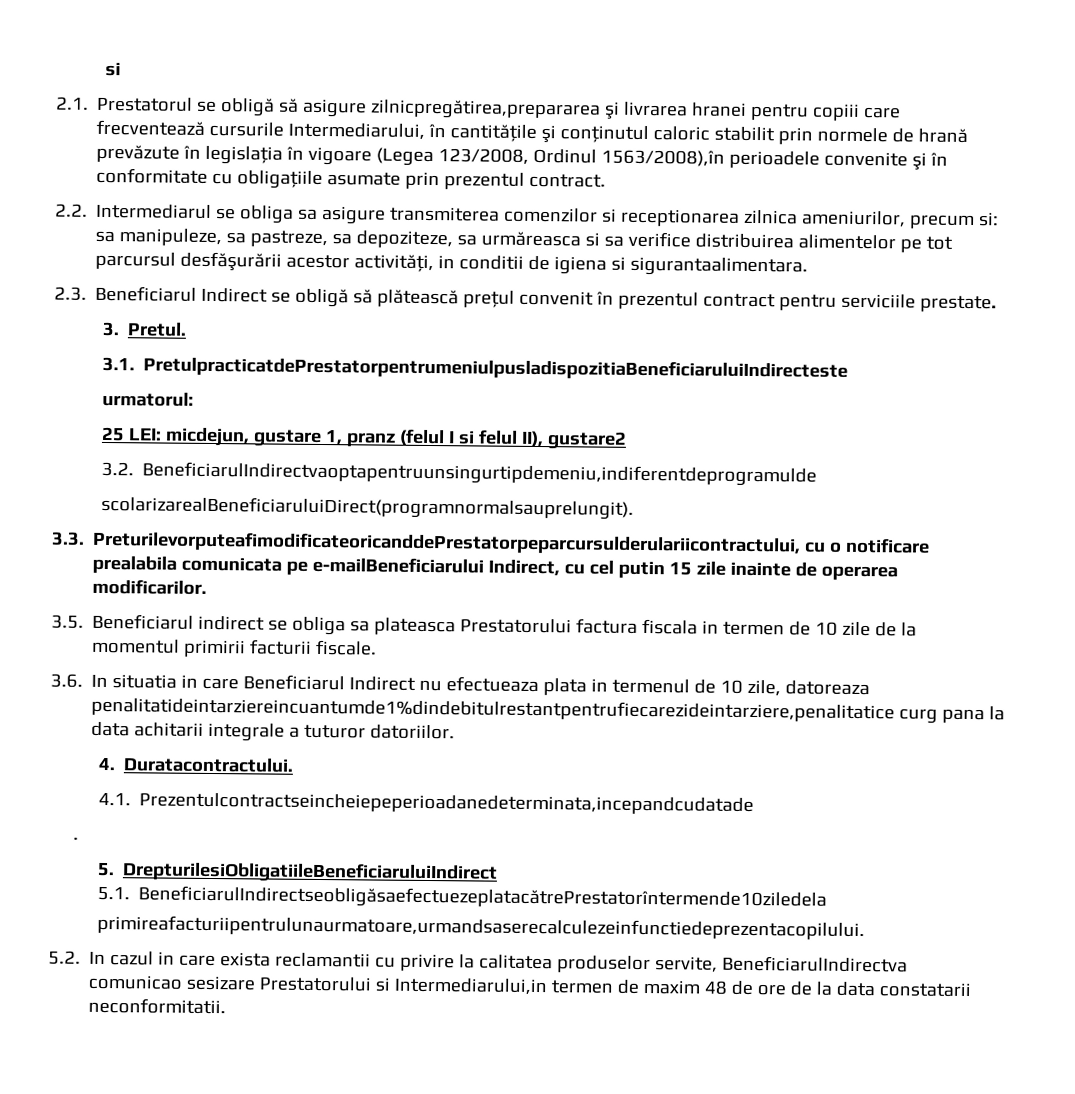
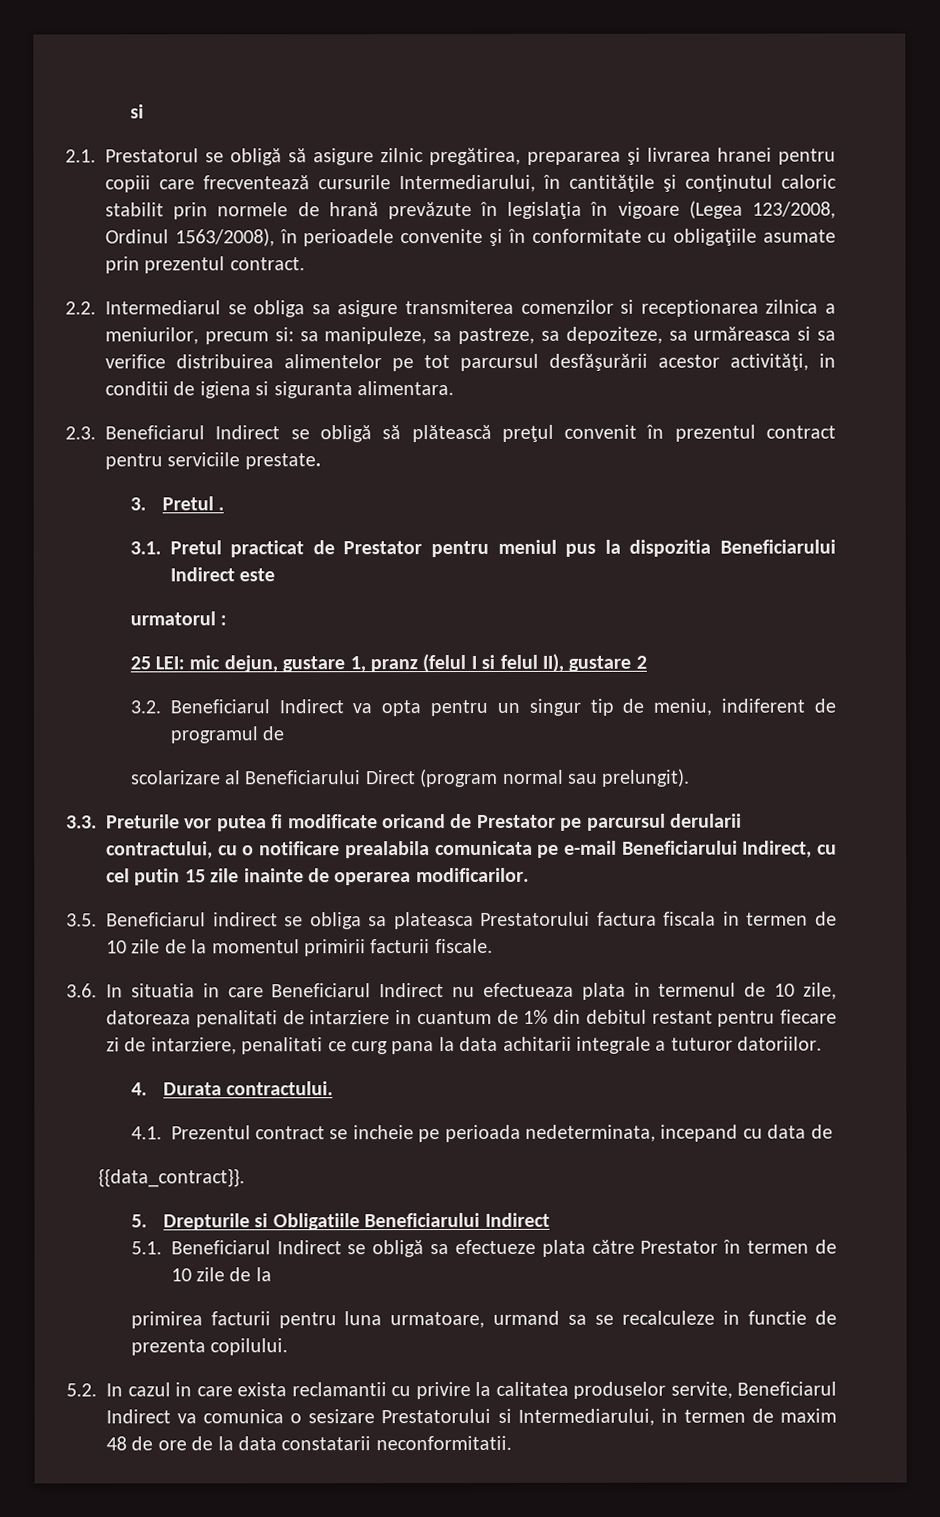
- 2.1. Prestatorul se obligă să asigure zilnicpregătirea,prepararea şi livrarea hranei pentru copiii care frecventează cursurile Intermediarului, în cantităţile şi conţinutul caloric stabilit prin normele de hrană prevăzute în legislaţia în vigoare (Legea 123/2008, Ordinul 1563/2008),în perioadele convenite şi în conformitate cu obligaţiile asumate prin prezentul contract.
+ 2.1. Prestatorul se obligă să asigure zilnic pregătirea, prepararea şi livrarea hranei pentru copiii care frecventează cursurile Intermediarului, în cantităţile şi conţinutul caloric stabilit prin normele de hrană prevăzute în legislaţia în vigoare (Legea 123/2008, Ordinul 1563/2008), în perioadele convenite şi în conformitate cu obligaţiile asumate prin prezentul contract.
- 2.2. Intermediarul se obliga sa asigure transmiterea comenzilor si receptionarea zilnica ameniurilor, precum si: sa manipuleze, sa pastreze, sa depoziteze, sa urmăreasca si sa verifice distribuirea alimentelor pe tot parcursul desfăşurării acestor activităţi, in conditii de igiena si sigurantaalimentara.
+ 2.2. Intermediarul se obliga sa asigure transmiterea comenzilor si receptionarea zilnica a meniurilor, precum si: sa manipuleze, sa pastreze, sa depoziteze, sa urmăreasca si sa verifice distribuirea alimentelor pe tot parcursul desfăşurării acestor activităţi, in conditii de igiena si siguranta alimentara.
- 3. Pretul.
+ 3. Pretul .
- 3.1. PretulpracticatdePrestatorpentrumeniulpusladispozitiaBeneficiaruluiIndirecteste
- urmatorul:
+ 3.1. Pretul practicat de Prestator pentru meniul pus la dispozitia Beneficiarului Indirect este
+ urmatorul :
- 25 LEI: micdejun, gustare 1, pranz (felul I si felul II), gustare2
+ 25 LEI: mic dejun, gustare 1, pranz (felul I si felul II), gustare 2
- 3.2. BeneficiarulIndirectvaoptapentruunsingurtipdemeniu,indiferentdeprogramulde
- scolarizarealBeneficiaruluiDirect(programnormalsauprelungit).
- 3.3. PreturilevorputeafimodificateoricanddePrestatorpeparcursulderulariicontractului, cu o notificare prealabila comunicata pe e-mailBeneficiarului Indirect, cu cel putin 15 zile inainte de operarea modificarilor.
+ 3.2. Beneficiarul Indirect va opta pentru un singur tip de meniu, indiferent de programul de
+ scolarizare al Beneficiarului Direct (program normal sau prelungit).
+ 3.3. Preturile vor putea fi modificate oricand de Prestator pe parcursul derularii contractului, cu o notificare prealabila comunicata pe e-mail Beneficiarului Indirect, cu cel putin 15 zile inainte de operarea modificarilor.
- 3.6. In situatia in care Beneficiarul Indirect nu efectueaza plata in termenul de 10 zile, datoreaza penalitatideintarziereincuantumde1%dindebitulrestantpentrufiecarezideintarziere,penalitatice curg pana la data achitarii integrale a tuturor datoriilor.
+ 3.6. In situatia in care Beneficiarul Indirect nu efectueaza plata in termenul de 10 zile, datoreaza penalitati de intarziere in cuantum de 1% din debitul restant pentru fiecare zi de intarziere, penalitati ce curg pana la data achitarii integrale a tuturor datoriilor.
- 4. Duratacontractului.
+ 4. Durata contractului.
- 4.1. Prezentulcontractseincheiepeperioadanedeterminata,incepandcudatade
- .
- 5. DrepturilesiObligatiileBeneficiaruluiIndirect
- 5.1. BeneficiarulIndirectseobligăsaefectuezeplatacătrePrestatorîntermende10ziledela
- primireafacturiipentrulunaurmatoare,urmandsaserecalculezeinfunctiedeprezentacopilului.
+ 4.1. Prezentul contract se incheie pe perioada nedeterminata, incepand cu data de
+ {{data_contract}}.
+ 5. Drepturile si Obligatiile Beneficiarului Indirect
+ 5.1. Beneficiarul Indirect se obligă sa efectueze plata către Prestator în termen de 10 zile de la
+ primirea facturii pentru luna urmatoare, urmand sa se recalculeze in functie de prezenta copilului.
- 5.2. In cazul in care exista reclamantii cu privire la calitatea produselor servite, BeneficiarulIndirectva comunicao sesizare Prestatorului si Intermediarului,in termen de maxim 48 de ore de la data constatarii neconformitatii.
+ 5.2. In cazul in care exista reclamantii cu privire la calitatea produselor servite, Beneficiarul Indirect va comunica o sesizare Prestatorului si Intermediarului, in termen de maxim 48 de ore de la data constatarii neconformitatii.

